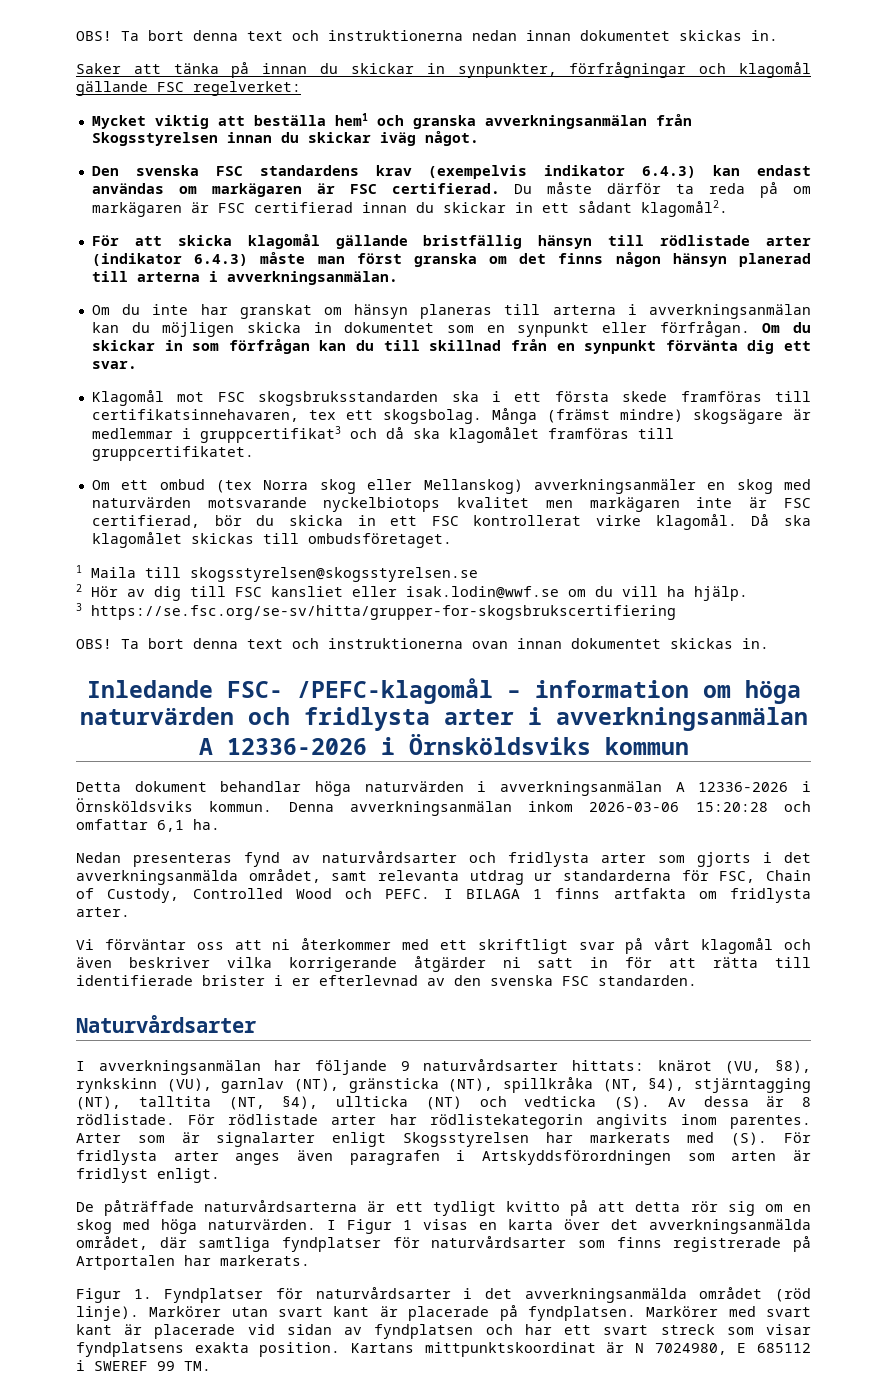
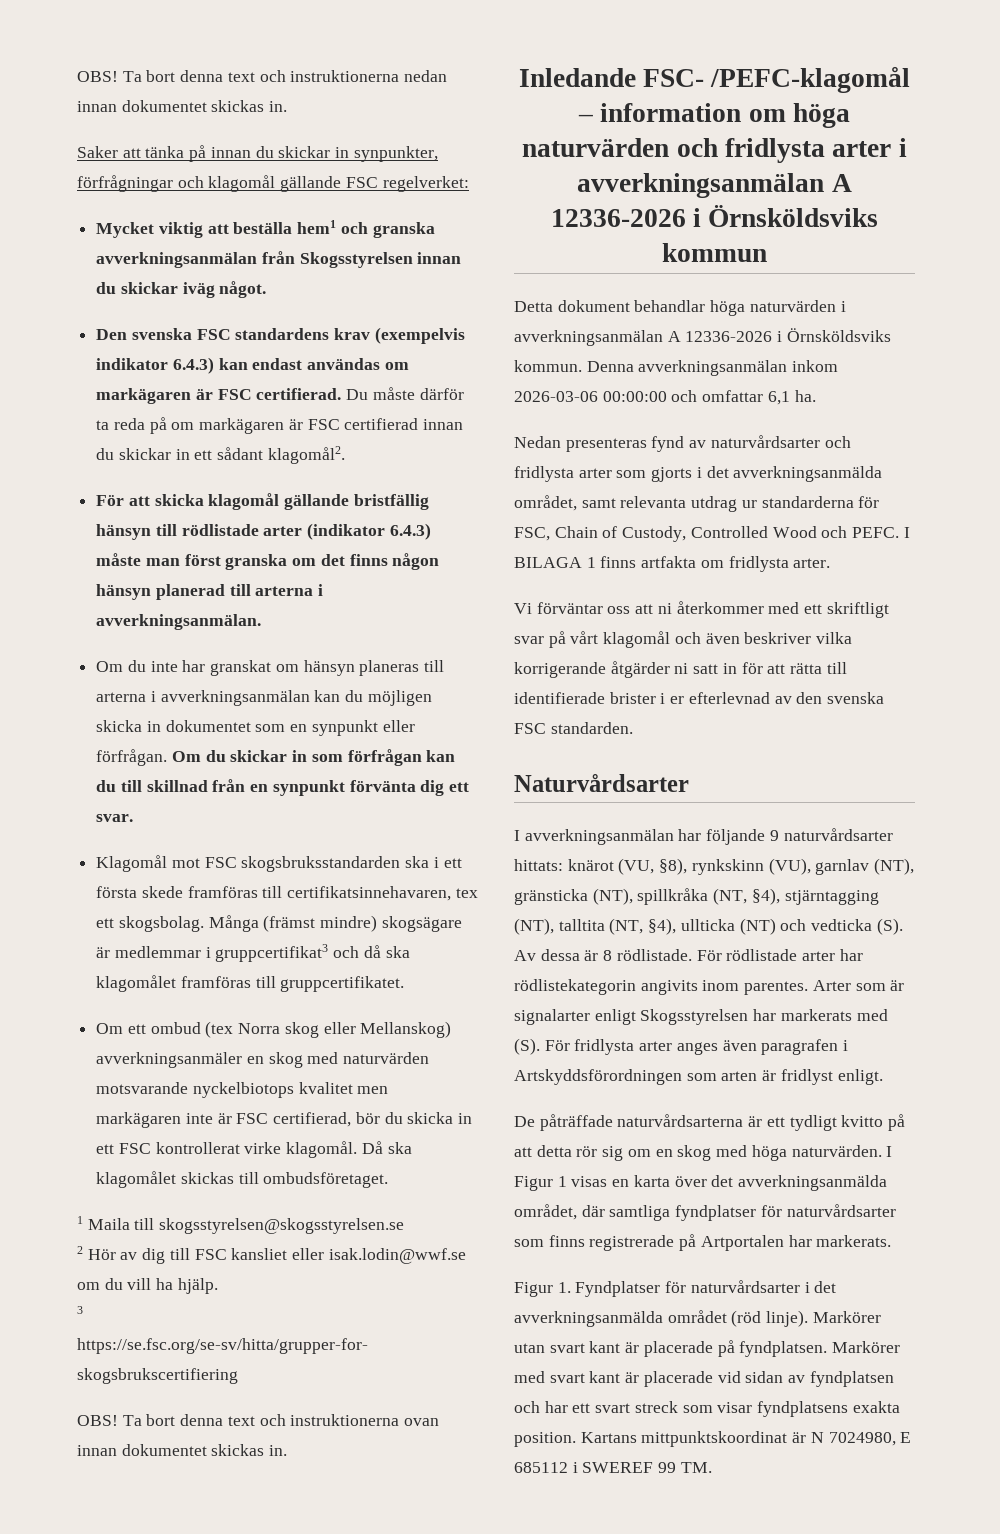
- Denna avverkningsanmälan inkom 2026-03-06 15:20:28 och omfattar 6,1 ha.
+ Denna avverkningsanmälan inkom 2026-03-06 00:00:00 och omfattar 6,1 ha.

